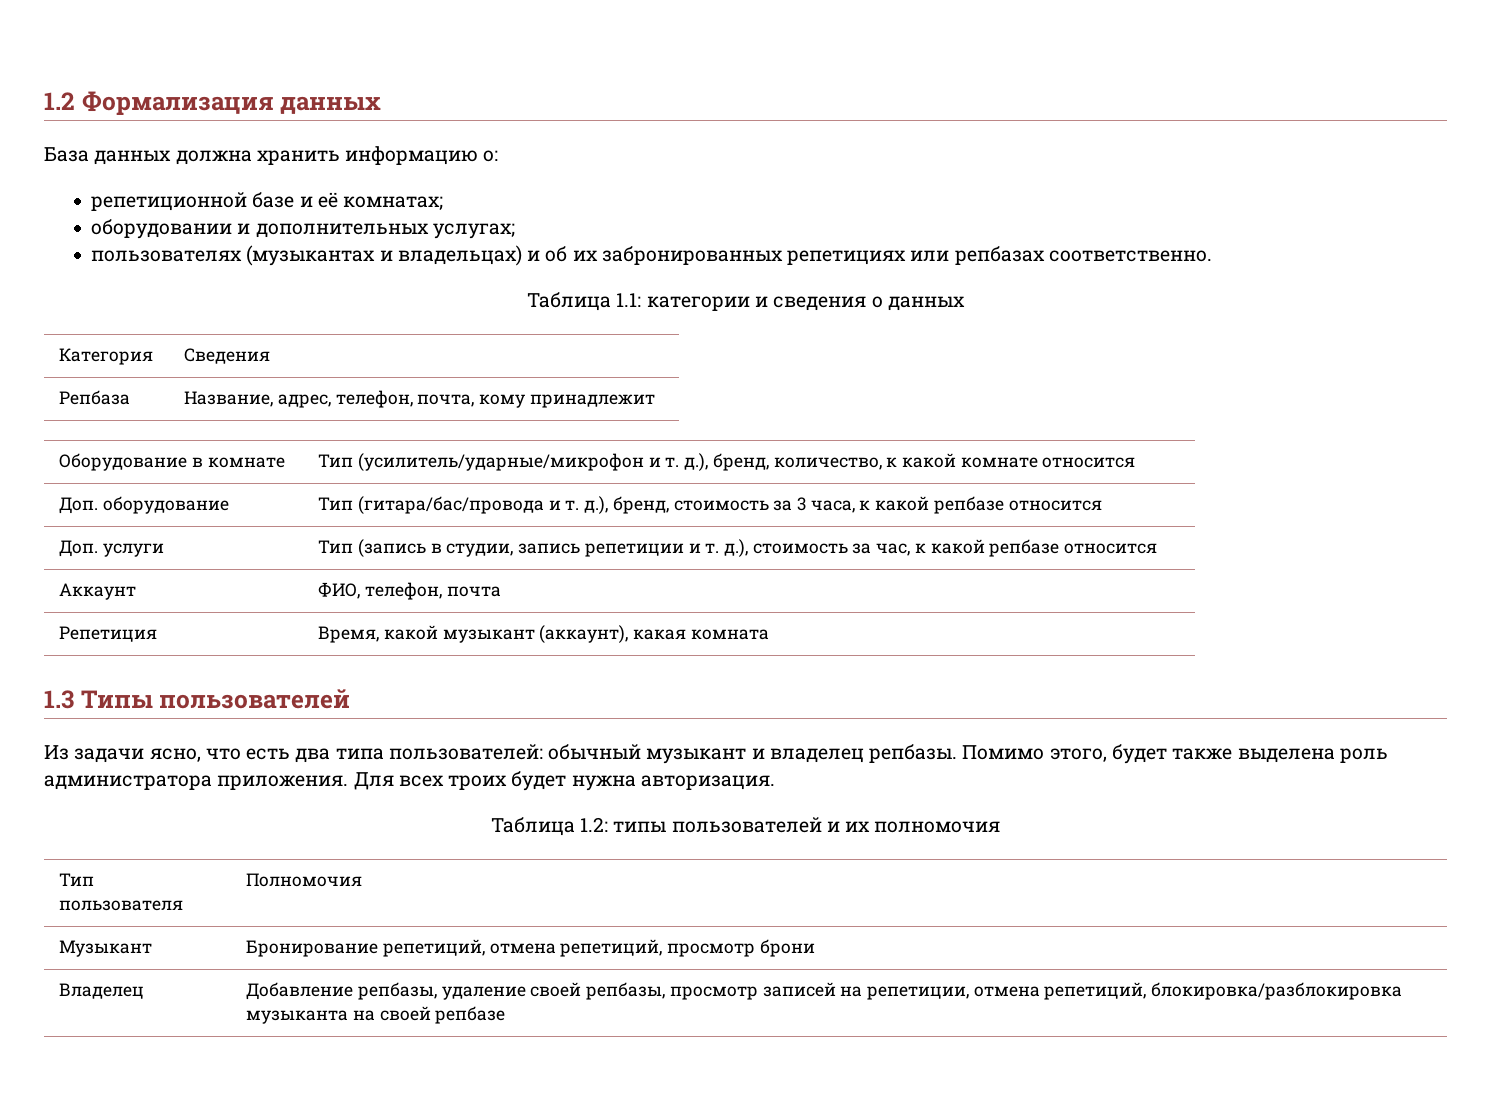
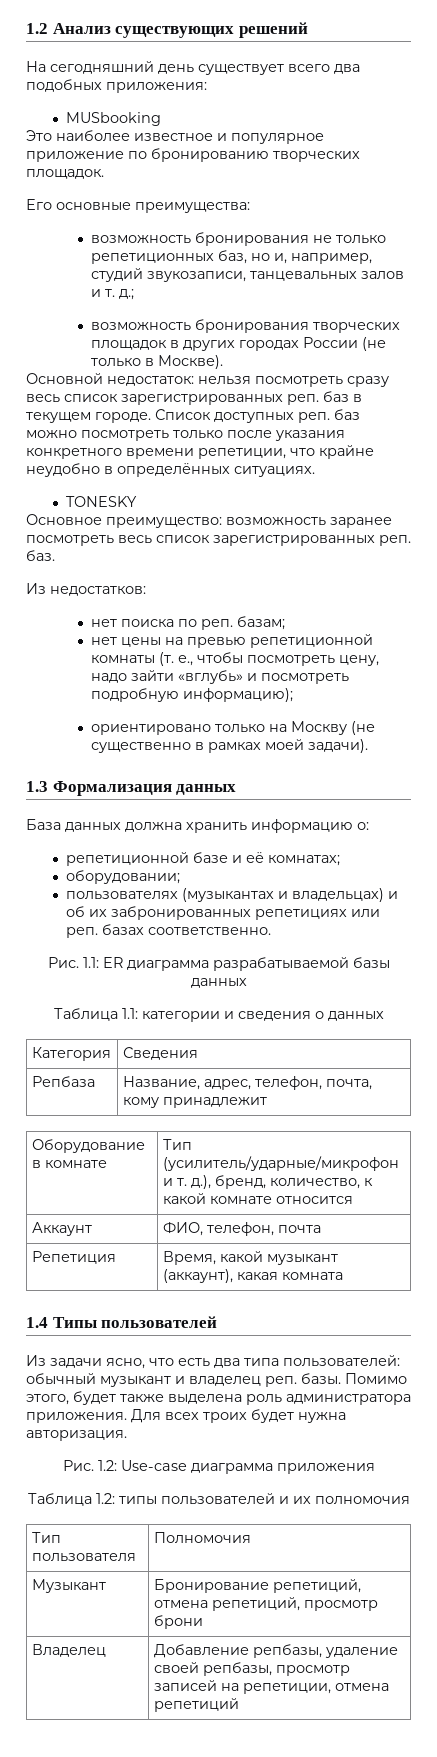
- 1.2 Формализация данных
+ 1.2 Анализ существующих решений
+ На сегодняшний день существует всего два подобных приложения:
+ MUSbooking
+ Это наиболее известное и популярное приложение по бронированию творческих площадок.
+ Его основные преимущества:
+ возможность бронирования не только репетиционных баз, но и, например, студий звукозаписи, танцевальных залов и т. д.;
+ возможность бронирования творческих площадок в других городах России (не только в Москве).
+ Основной недостаток: нельзя посмотреть сразу весь список зарегистрированных реп. баз в текущем городе. Список доступных реп. баз можно посмотреть только после указания конкретного времени репетиции, что крайне неудобно в определённых ситуациях.
+ TONESKY
+ Основное преимущество: возможность заранее посмотреть весь список зарегистрированных реп. баз.
+ Из недостатков:
+ нет поиска по реп. базам;
+ нет цены на превью репетиционной комнаты (т. е., чтобы посмотреть цену, надо зайти «вглубь» и посмотреть подробную информацию);
+ ориентировано только на Москву (не существенно в рамках моей задачи).
+ 1.3 Формализация данных
- оборудовании и дополнительных услугах;
+ оборудовании;
- пользователях (музыкантах и владельцах) и об их забронированных репетициях или репбазах соответственно.
+ пользователях (музыкантах и владельцах) и об их забронированных репетициях или реп. базах соответственно.
+ Рис. 1.1: ER диаграмма разрабатываемой базы данных
- Доп. оборудование | Тип (гитара/бас/провода и т. д.), бренд, стоимость за 3 часа, к какой репбазе относится
- Доп. услуги | Тип (запись в студии, запись репетиции и т. д.), стоимость за час, к какой репбазе относится
- 1.3 Типы пользователей
+ 1.4 Типы пользователей
- Из задачи ясно, что есть два типа пользователей: обычный музыкант и владелец репбазы.
+ Из задачи ясно, что есть два типа пользователей: обычный музыкант и владелец реп. базы.
+ Рис. 1.2: Use-case диаграмма приложения
- Владелец | Добавление репбазы, удаление своей репбазы, просмотр записей на репетиции, отмена репетиций, блокировка/разблокировка музыканта на своей репбазе
+ Владелец | Добавление репбазы, удаление своей репбазы, просмотр записей на репетиции, отмена репетиций

